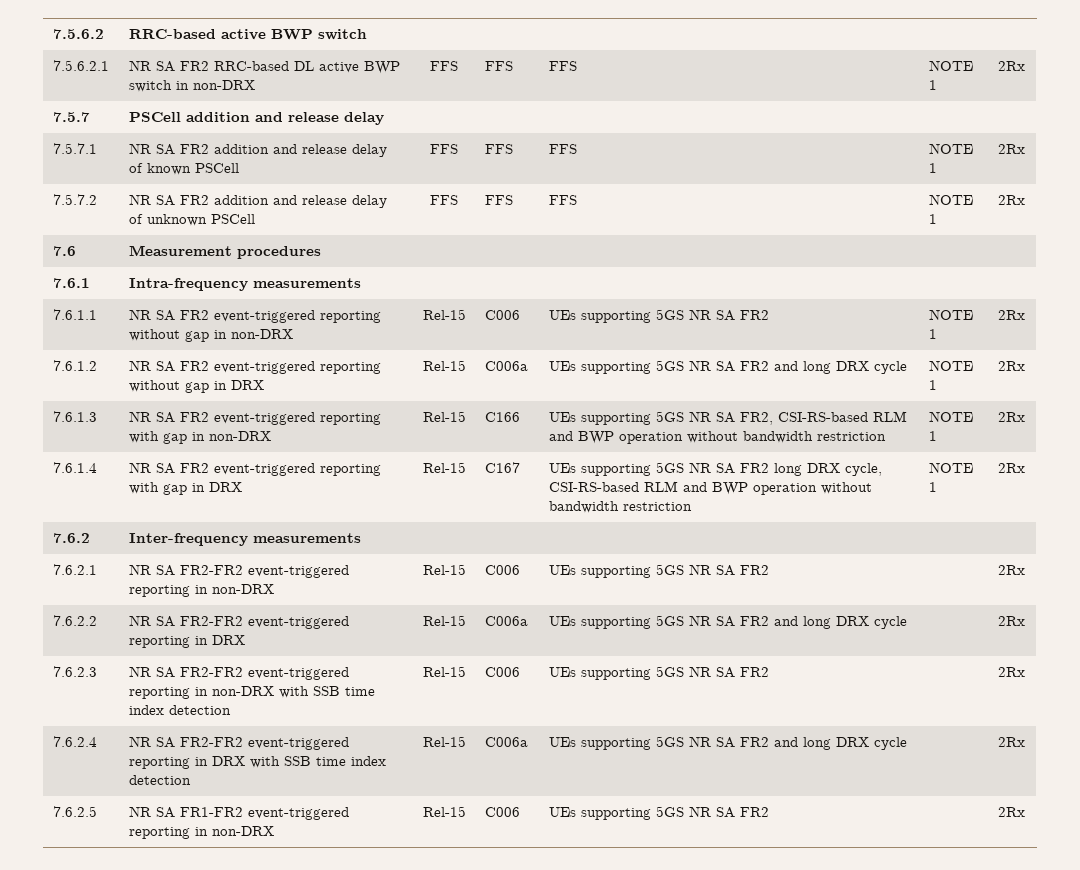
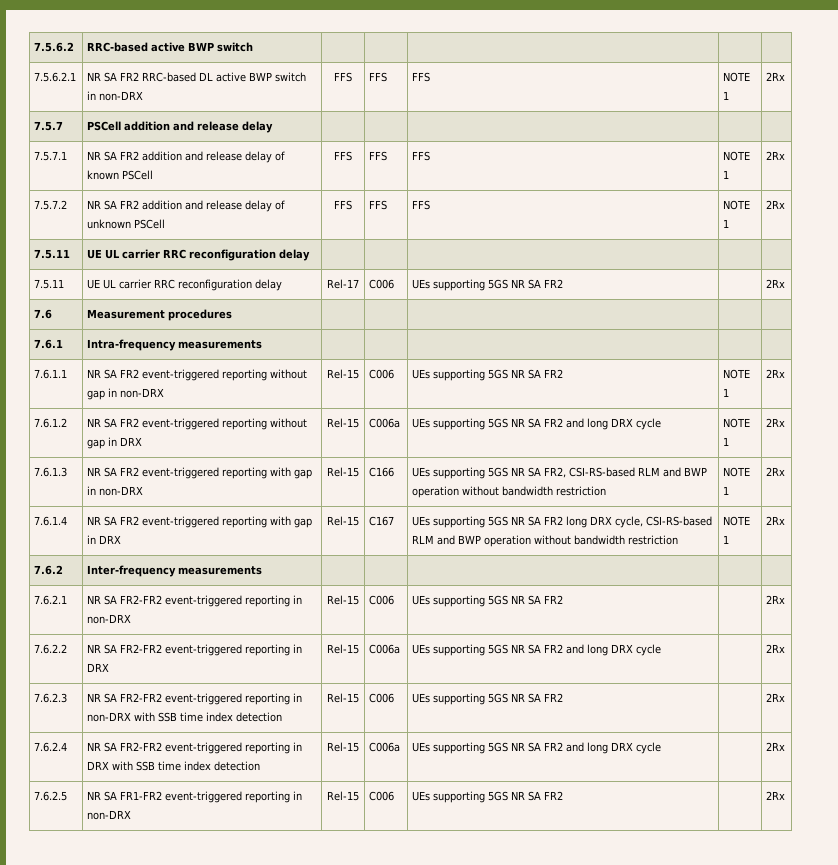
+ 7.5.11 | UE UL carrier RRC reconfiguration delay | | | | |
+ 7.5.11 | UE UL carrier RRC reconfiguration delay | Rel-17 | C006 | UEs supporting 5GS NR SA FR2 | | 2Rx

